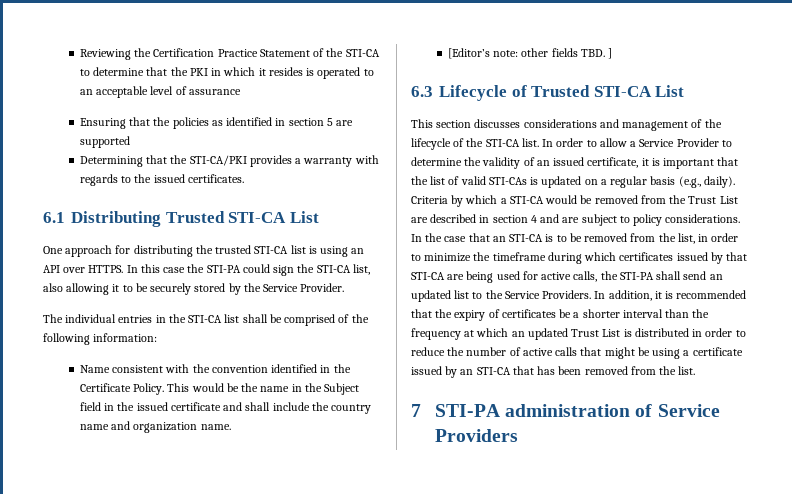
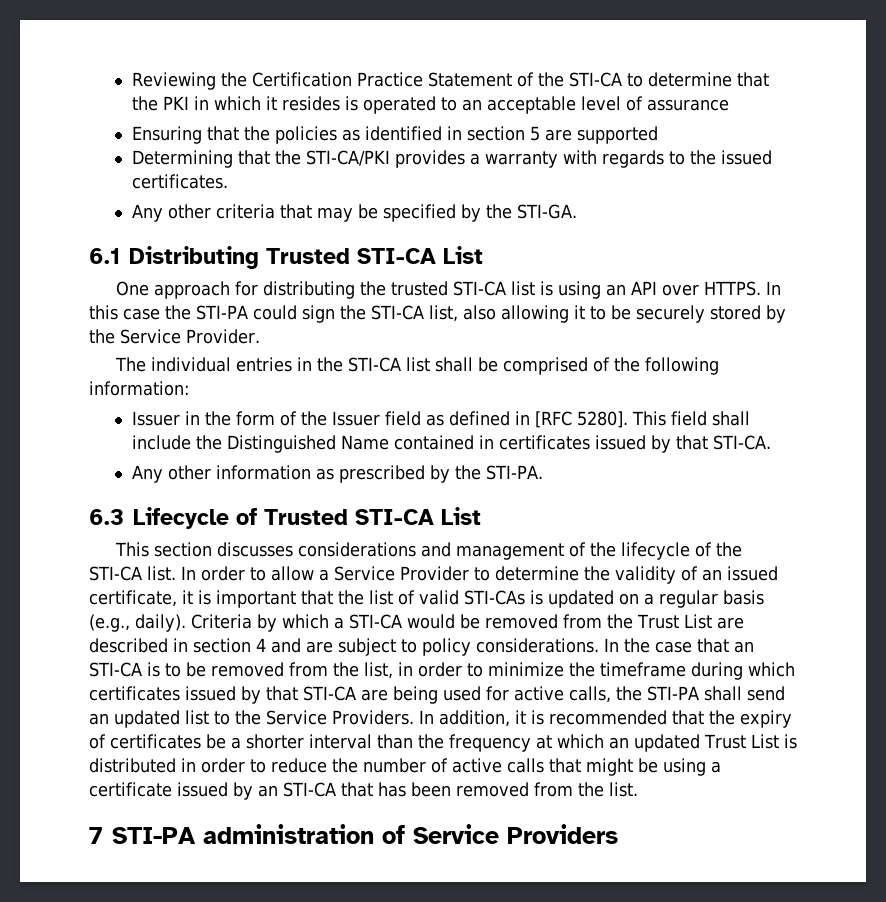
+ Any other criteria that may be specified by the STI-GA.
- Name consistent with the convention identified in the Certificate Policy. This would be the name in the Subject field in the issued certificate and shall include the country name and organization name.
- [Editor’s note: other fields TBD. ]
+ Issuer in the form of the Issuer field as defined in [RFC 5280]. This field shall include the Distinguished Name contained in certificates issued by that STI-CA.
+ Any other information as prescribed by the STI-PA.

